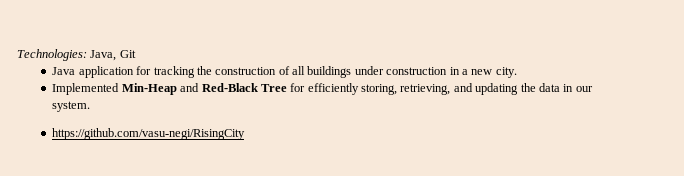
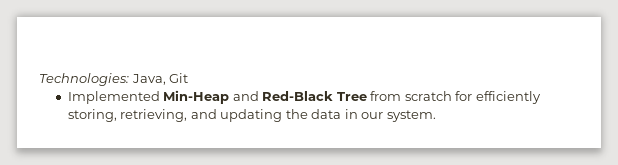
- Java application for tracking the construction of all buildings under construction in a new city.
- Implemented Min-Heap and Red-Black Tree for efficiently storing, retrieving, and updating the data in our system.
+ Implemented Min-Heap and Red-Black Tree from scratch for efficiently storing, retrieving, and updating the data in our system.
- https://github.com/vasu-negi/RisingCity

